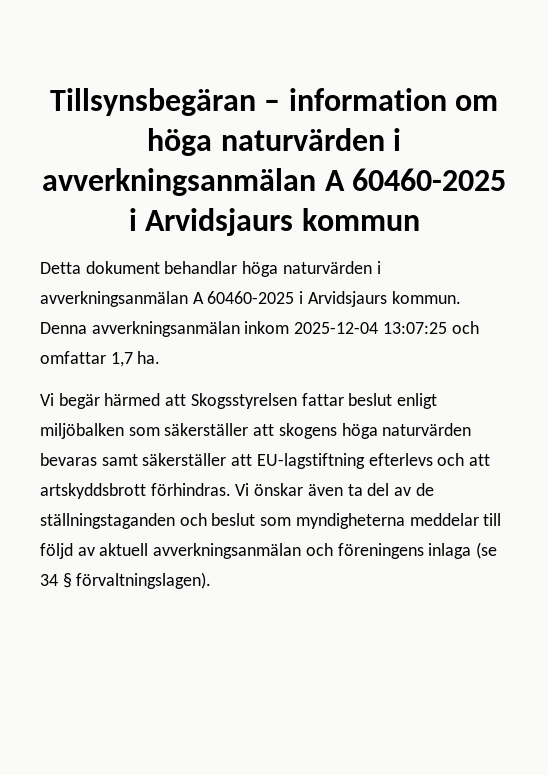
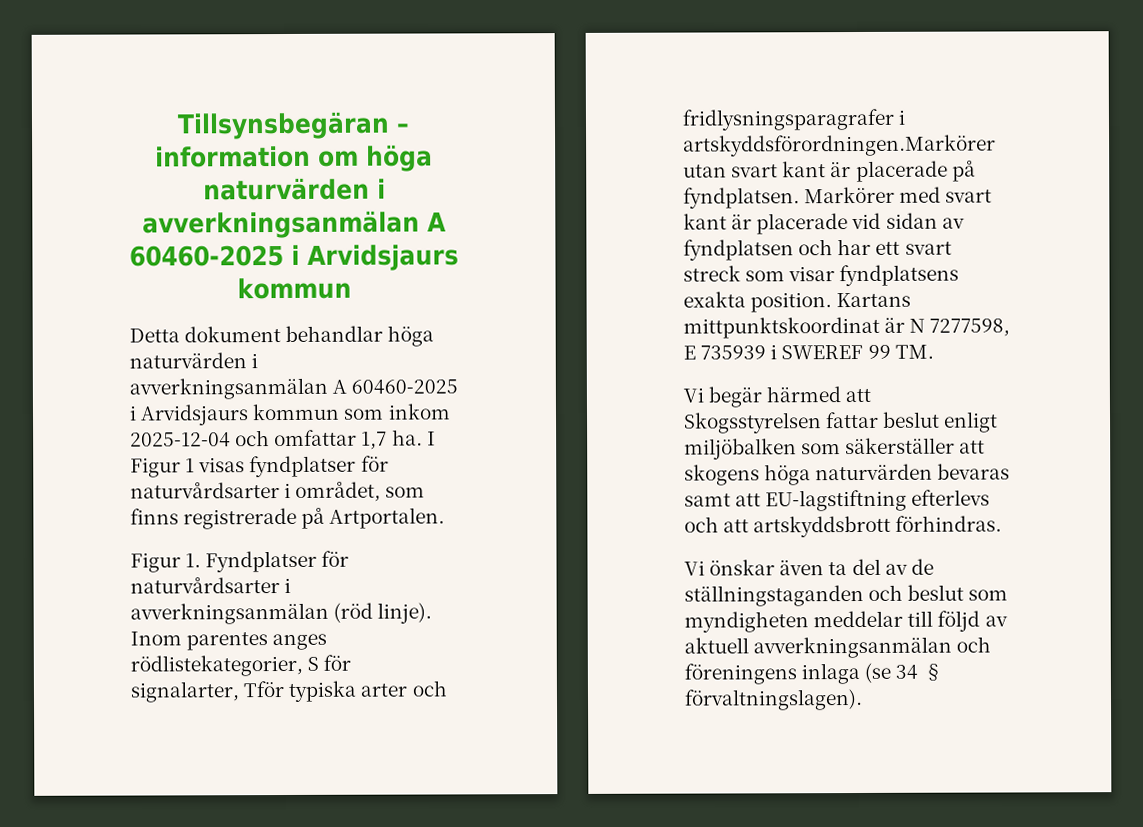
- Detta dokument behandlar höga naturvärden i avverkningsanmälan A 60460-2025 i Arvidsjaurs kommun. Denna avverkningsanmälan inkom 2025-12-04 13:07:25 och omfattar 1,7 ha.
+ Detta dokument behandlar höga naturvärden i avverkningsanmälan A 60460-2025 i Arvidsjaurs kommun som inkom 2025-12-04 och omfattar 1,7 ha. I Figur 1 visas fyndplatser för naturvårdsarter i området, som finns registrerade på Artportalen.
+ Figur 1. Fyndplatser för naturvårdsarter i avverkningsanmälan (röd linje). Inom parentes anges rödlistekategorier, S för signalarter, Tför typiska arter och fridlysningsparagrafer i artskyddsförordningen.Markörer utan svart kant är placerade på fyndplatsen. Markörer med svart kant är placerade vid sidan av fyndplatsen och har ett svart streck som visar fyndplatsens exakta position. Kartans mittpunktskoordinat är N 7277598, E 735939 i SWEREF 99 TM.
- Vi begär härmed att Skogsstyrelsen fattar beslut enligt miljöbalken som säkerställer att skogens höga naturvärden bevaras samt säkerställer att EU-lagstiftning efterlevs och att artskyddsbrott förhindras. Vi önskar även ta del av de ställningstaganden och beslut som myndigheterna meddelar till följd av aktuell avverkningsanmälan och föreningens inlaga (se 34 § förvaltningslagen).
+ Vi begär härmed att Skogsstyrelsen fattar beslut enligt miljöbalken som säkerställer att skogens höga naturvärden bevaras samt att EU-lagstiftning efterlevs och att artskyddsbrott förhindras.
+ Vi önskar även ta del av de ställningstaganden och beslut som myndigheten meddelar till följd av aktuell avverkningsanmälan och föreningens inlaga (se 34 § förvaltningslagen).

